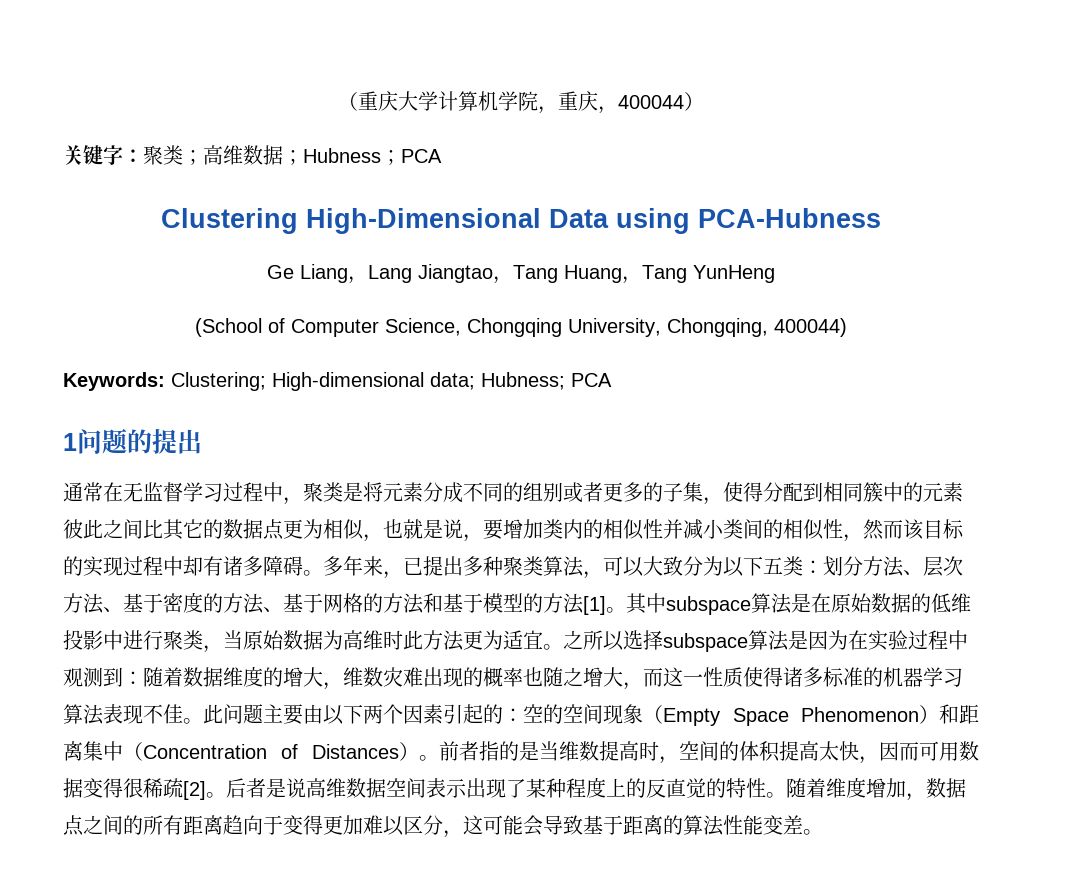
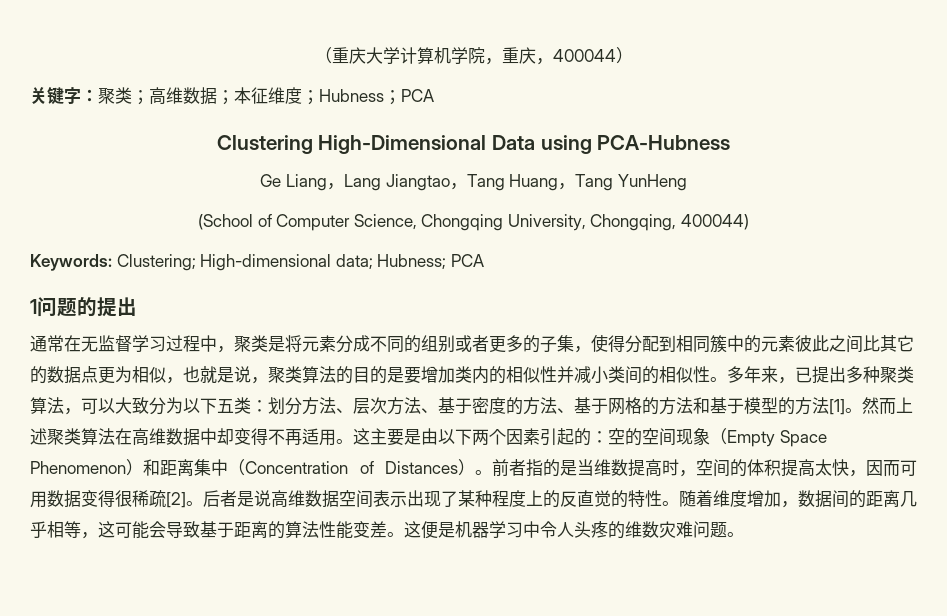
- 关键字：聚类；高维数据；Hubness；PCA
+ 关键字：聚类；高维数据；本征维度；Hubness；PCA
- 通常在无监督学习过程中，聚类是将元素分成不同的组别或者更多的子集，使得分配到相同簇中的元素彼此之间比其它的数据点更为相似，也就是说，要增加类内的相似性并减小类间的相似性，然而该目标的实现过程中却有诸多障碍。
+ 通常在无监督学习过程中，聚类是将元素分成不同的组别或者更多的子集，使得分配到相同簇中的元素彼此之间比其它的数据点更为相似，也就是说，聚类算法的目的是要增加类内的相似性并减小类间的相似性。
- 其中subspace算法是在原始数据的低维投影中进行聚类，当原始数据为高维时此方法更为适宜。之所以选择subspace算法是因为在实验过程中观测到：随着数据维度的增大，维数灾难出现的概率也随之增大，而这一性质使得诸多标准的机器学习算法表现不佳。此问题主要由以下两个因素引起的：空的空间现象（Empty Space Phenomenon）和距离集中（Concentration of Distances）。
+ 然而上述聚类算法在高维数据中却变得不再适用。这主要是由以下两个因素引起的：空的空间现象（Empty Space Phenomenon）和距离集中（Concentration of Distances）。
- 随着维度增加，数据点之间的所有距离趋向于变得更加难以区分，这可能会导致基于距离的算法性能变差。
+ 随着维度增加，数据间的距离几乎相等，这可能会导致基于距离的算法性能变差。
+ 这便是机器学习中令人头疼的维数灾难问题。

